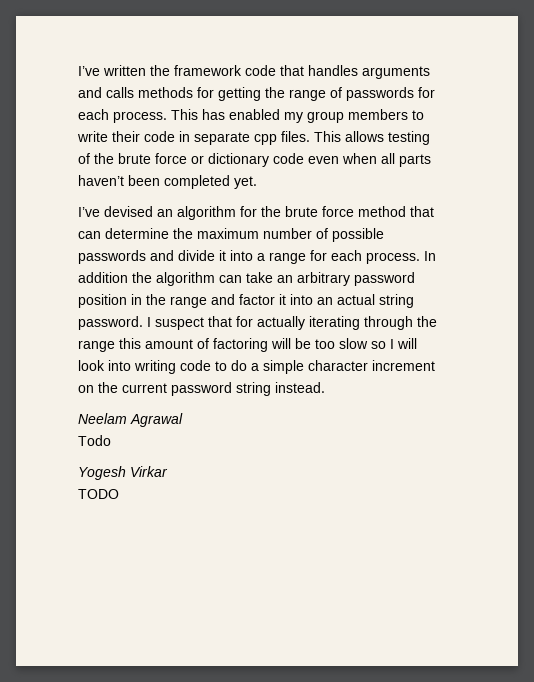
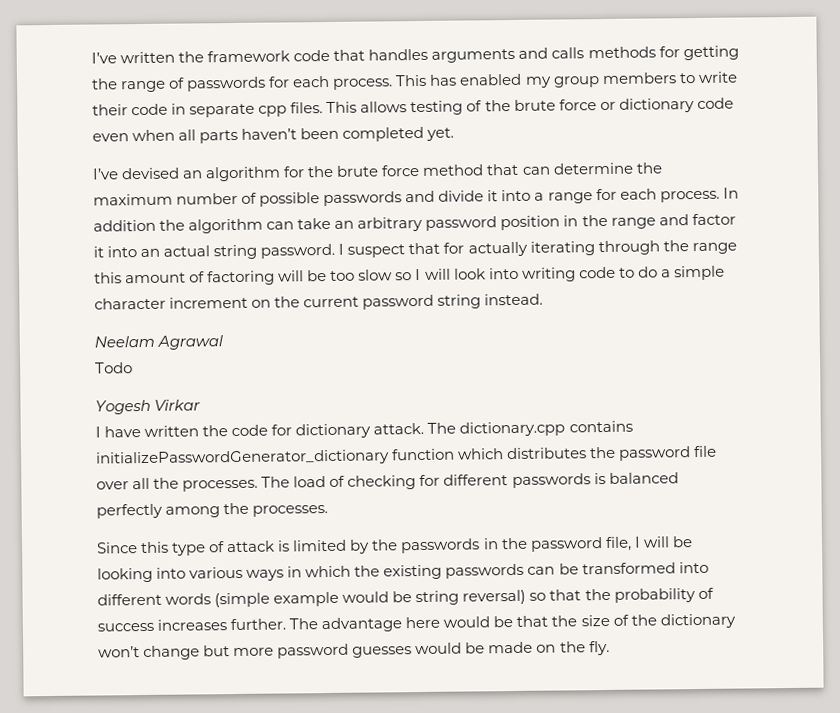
- TODO
+ I have written the code for dictionary attack. The dictionary.cpp contains initializePasswordGenerator_dictionary function which distributes the password file over all the processes. The load of checking for different passwords is balanced perfectly among the processes.
+ Since this type of attack is limited by the passwords in the password file, I will be looking into various ways in which the existing passwords can be transformed into different words (simple example would be string reversal) so that the probability of success increases further. The advantage here would be that the size of the dictionary won’t change but more password guesses would be made on the fly.

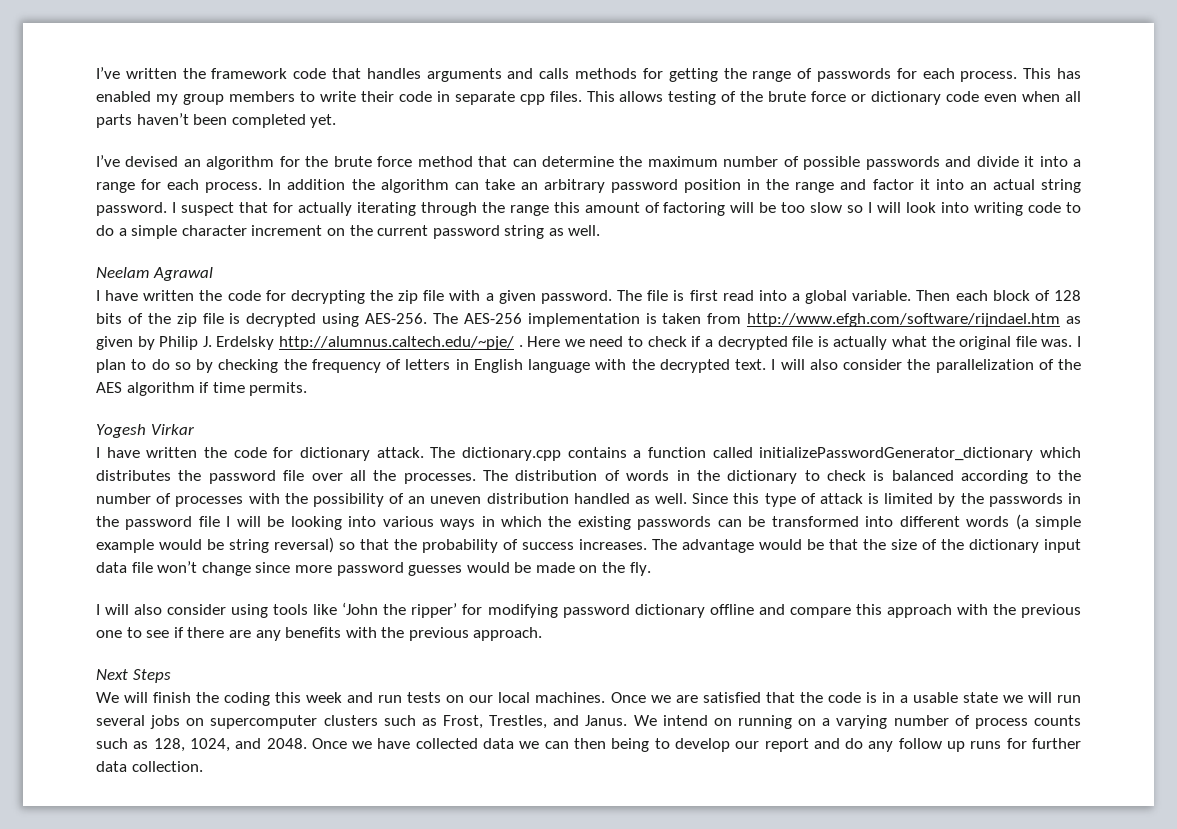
- I suspect that for actually iterating through the range this amount of factoring will be too slow so I will look into writing code to do a simple character increment on the current password string instead.
+ I suspect that for actually iterating through the range this amount of factoring will be too slow so I will look into writing code to do a simple character increment on the current password string as well.
- Todo
+ I have written the code for decrypting the zip file with a given password. The file is first read into a global variable. Then each block of 128 bits of the zip file is decrypted using AES-256. The AES-256 implementation is taken from http://www.efgh.com/software/rijndael.htm as given by Philip J. Erdelsky http://alumnus.caltech.edu/~pje/ . Here we need to check if a decrypted file is actually what the original file was. I plan to do so by checking the frequency of letters in English language with the decrypted text. I will also consider the parallelization of the AES algorithm if time permits.
- The dictionary.cpp contains initializePasswordGenerator_dictionary function which distributes the password file over all the processes.
+ The dictionary.cpp contains a function called initializePasswordGenerator_dictionary which distributes the password file over all the processes.
- The load of checking for different passwords is balanced perfectly among the processes.
- Since this type of attack is limited by the passwords in the password file, I will be looking into various ways in which the existing passwords can be transformed into different words (simple example would be string reversal) so that the probability of success increases further.
+ The distribution of words in the dictionary to check is balanced according to the number of processes with the possibility of an uneven distribution handled as well. Since this type of attack is limited by the passwords in the password file I will be looking into various ways in which the existing passwords can be transformed into different words (a simple example would be string reversal) so that the probability of success increases.
- The advantage here would be that the size of the dictionary won’t change but more password guesses would be made on the fly.
+ The advantage would be that the size of the dictionary input data file won’t change since more password guesses would be made on the fly.
+ I will also consider using tools like ‘John the ripper’ for modifying password dictionary offline and compare this approach with the previous one to see if there are any benefits with the previous approach.
+ Next Steps
+ We will finish the coding this week and run tests on our local machines. Once we are satisfied that the code is in a usable state we will run several jobs on supercomputer clusters such as Frost, Trestles, and Janus. We intend on running on a varying number of process counts such as 128, 1024, and 2048. Once we have collected data we can then being to develop our report and do any follow up runs for further data collection.

